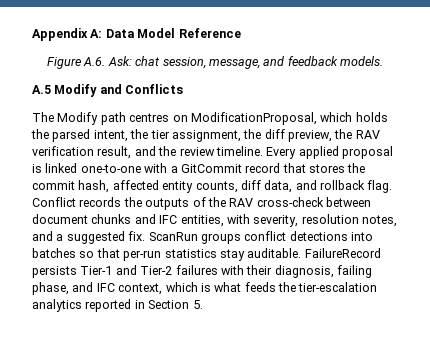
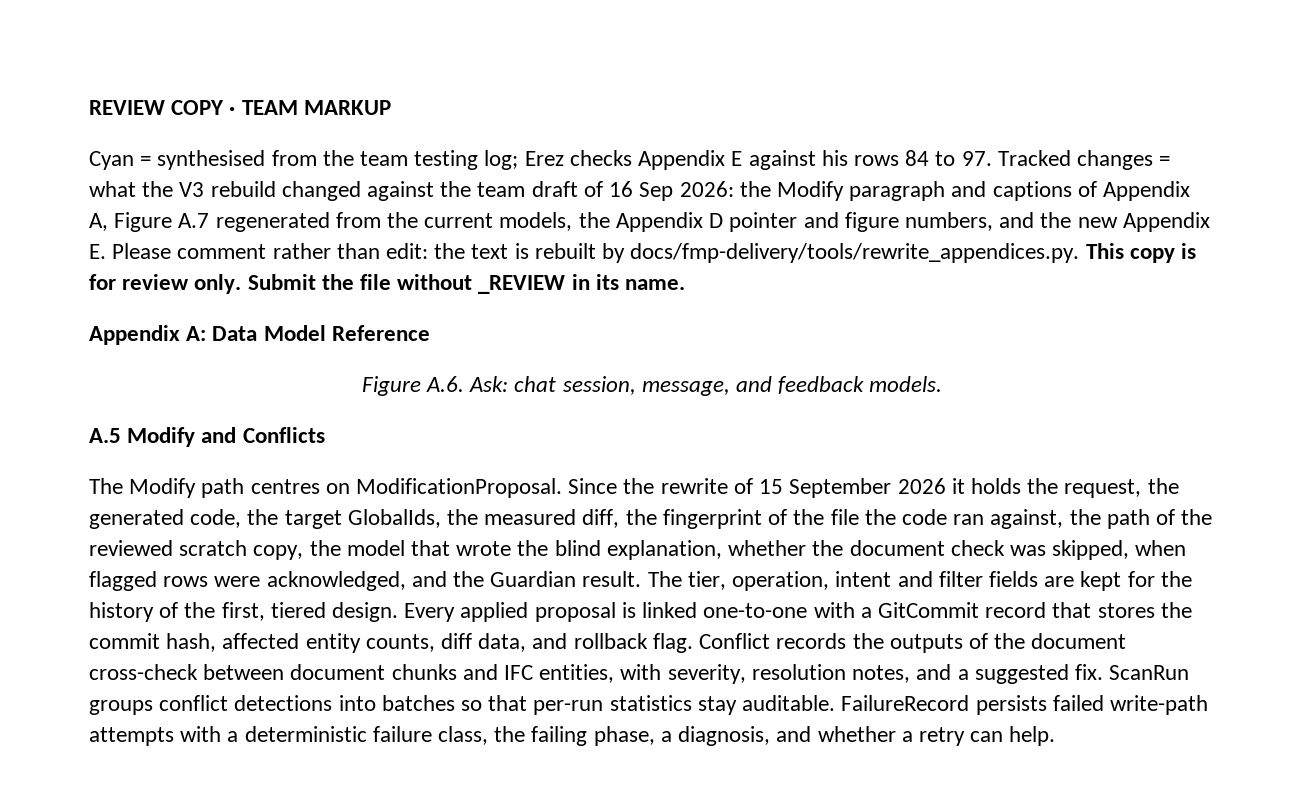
+ REVIEW COPY · TEAM MARKUP
+ Cyan = synthesised from the team testing log; Erez checks Appendix E against his rows 84 to 97. Tracked changes = what the V3 rebuild changed against the team draft of 16 Sep 2026: the Modify paragraph and captions of Appendix A, Figure A.7 regenerated from the current models, the Appendix D pointer and figure numbers, and the new Appendix E. Please comment rather than edit: the text is rebuilt by docs/fmp-delivery/tools/rewrite_appendices.py. This copy is for review only. Submit the file without _REVIEW in its name.
- The Modify path centres on ModificationProposal, which holds the parsed intent, the tier assignment, the diff preview, the RAV verification result, and the review timeline.
+ The Modify path centres on ModificationProposal. Since the rewrite of 15 September 2026 it holds the request, the generated code, the target GlobalIds, the measured diff, the fingerprint of the file the code ran against, the path of the reviewed scratch copy, the model that wrote the blind explanation, whether the document check was skipped, when flagged rows were acknowledged, and the Guardian result. The tier, operation, intent and filter fields are kept for the history of the first, tiered design.
- Conflict records the outputs of the RAV cross-check between document chunks and IFC entities, with severity, resolution notes, and a suggested fix.
+ Conflict records the outputs of the document cross-check between document chunks and IFC entities, with severity, resolution notes, and a suggested fix.
- FailureRecord persists Tier-1 and Tier-2 failures with their diagnosis, failing phase, and IFC context, which is what feeds the tier-escalation analytics reported in Section 5.
+ FailureRecord persists failed write-path attempts with a deterministic failure class, the failing phase, a diagnosis, and whether a retry can help.

